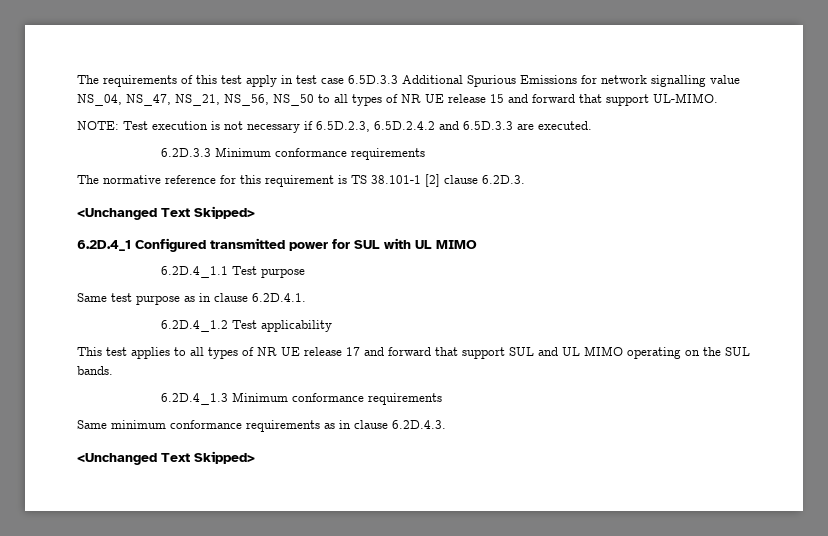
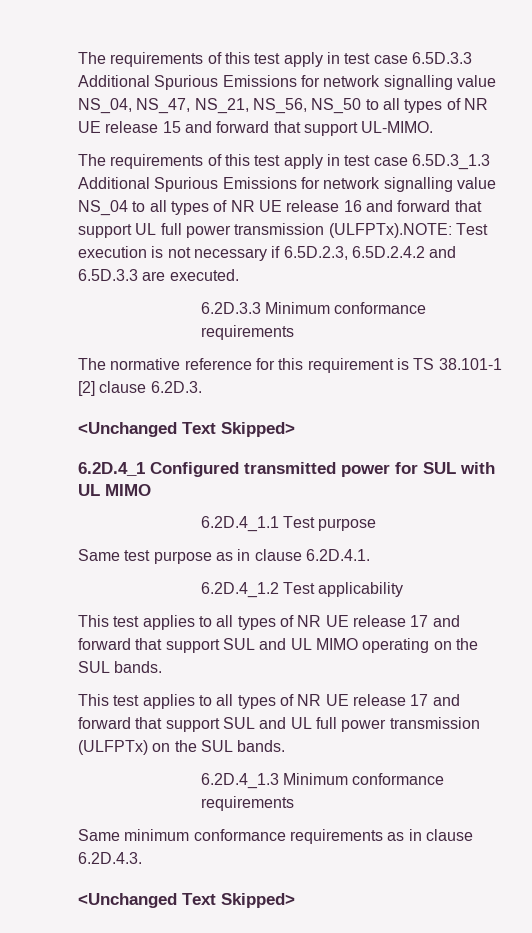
- NOTE: Test execution is not necessary if 6.5D.2.3, 6.5D.2.4.2 and 6.5D.3.3 are executed.
+ The requirements of this test apply in test case 6.5D.3_1.3 Additional Spurious Emissions for network signalling value NS_04 to all types of NR UE release 16 and forward that support UL full power transmission (ULFPTx).NOTE: Test execution is not necessary if 6.5D.2.3, 6.5D.2.4.2 and 6.5D.3.3 are executed.
+ This test applies to all types of NR UE release 17 and forward that support SUL and UL full power transmission (ULFPTx) on the SUL bands.

